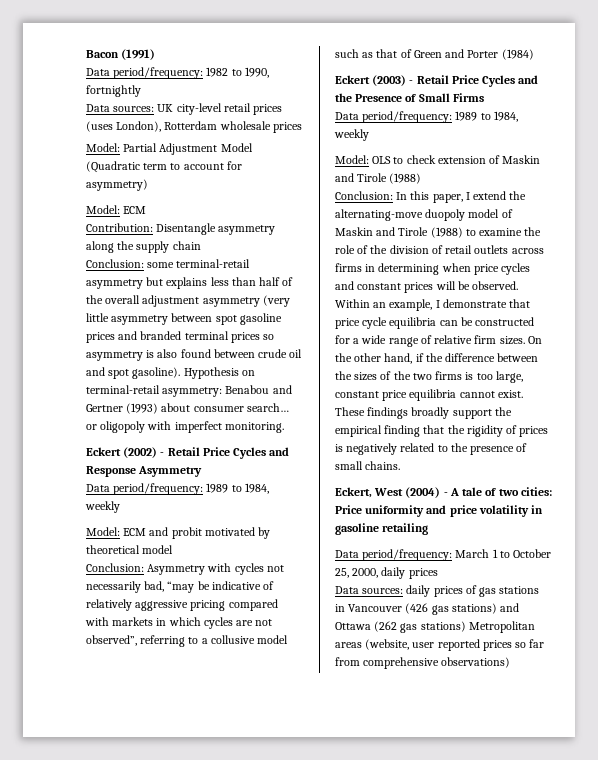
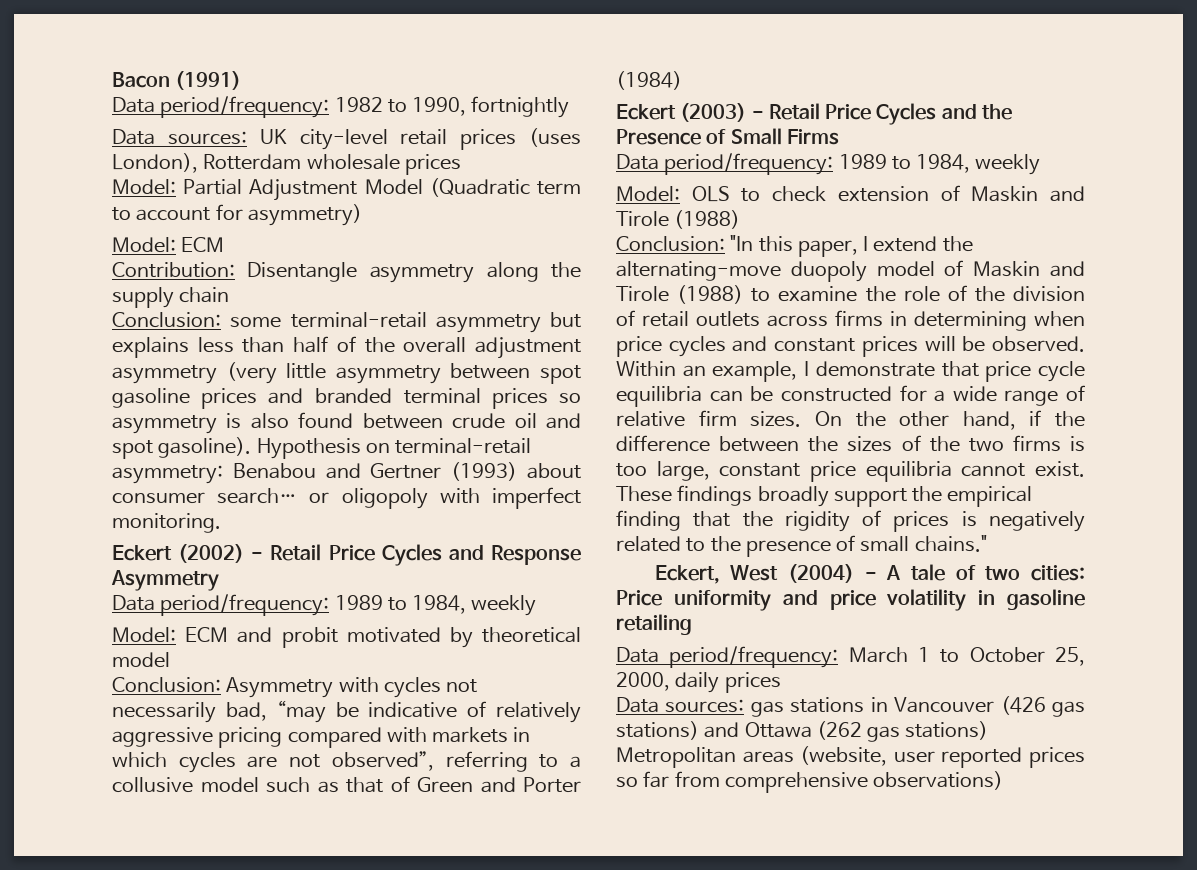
- Conclusion: In this paper, I extend the alternating-move duopoly model of Maskin and Tirole (1988) to examine the role of the division of retail outlets across firms in determining when price cycles and constant prices will be observed.
+ Conclusion: "In this paper, I extend the alternating-move duopoly model of Maskin and Tirole (1988) to examine the role of the division of retail outlets across firms in determining when price cycles and constant prices will be observed.
- These findings broadly support the empirical finding that the rigidity of prices is negatively related to the presence of small chains.
+ These findings broadly support the empirical finding that the rigidity of prices is negatively related to the presence of small chains."
- Data sources: daily prices of gas stations in Vancouver (426 gas stations) and Ottawa (262 gas stations) Metropolitan areas (website, user reported prices so far from comprehensive observations)
+ Data sources: gas stations in Vancouver (426 gas stations) and Ottawa (262 gas stations) Metropolitan areas (website, user reported prices so far from comprehensive observations)

